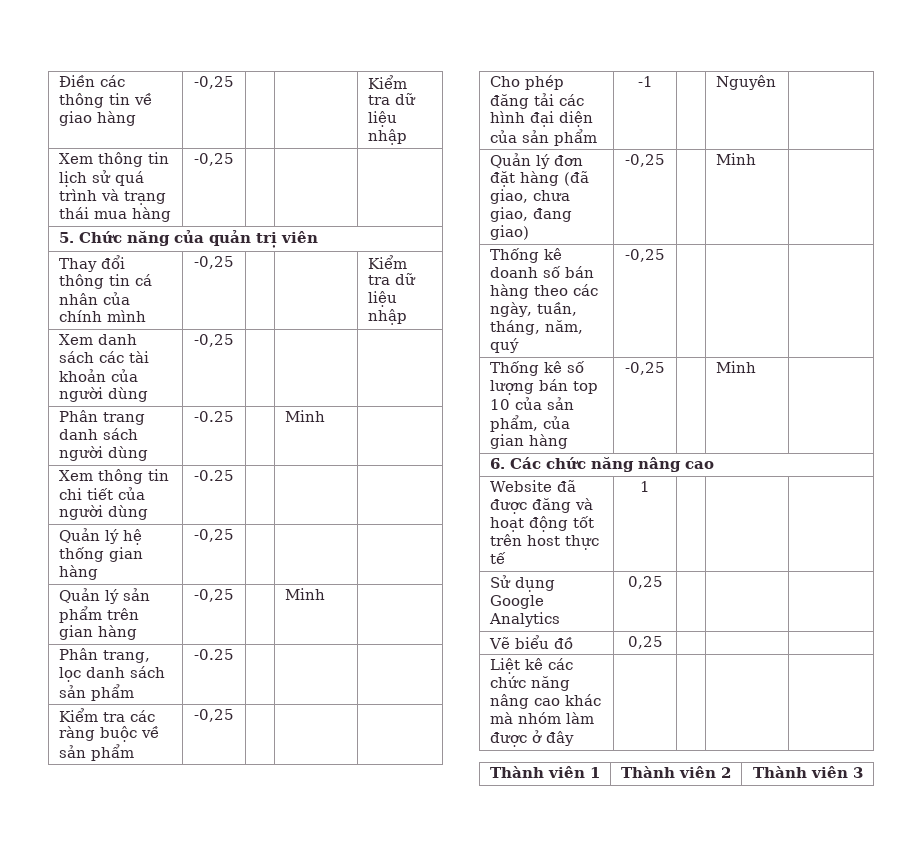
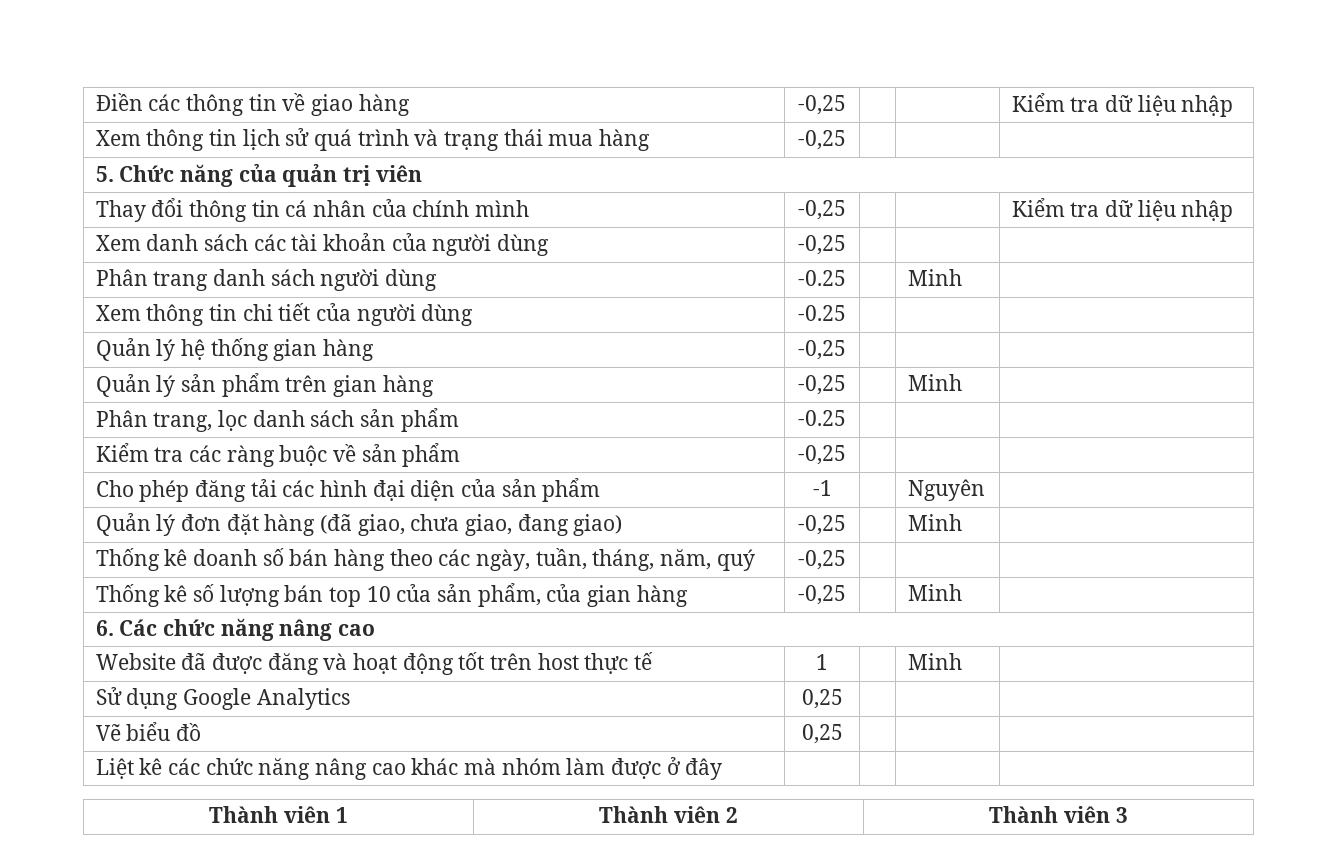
- Website đã được đăng và hoạt động tốt trên host thực tế | 1 | | |
+ Website đã được đăng và hoạt động tốt trên host thực tế | 1 | | Minh |

